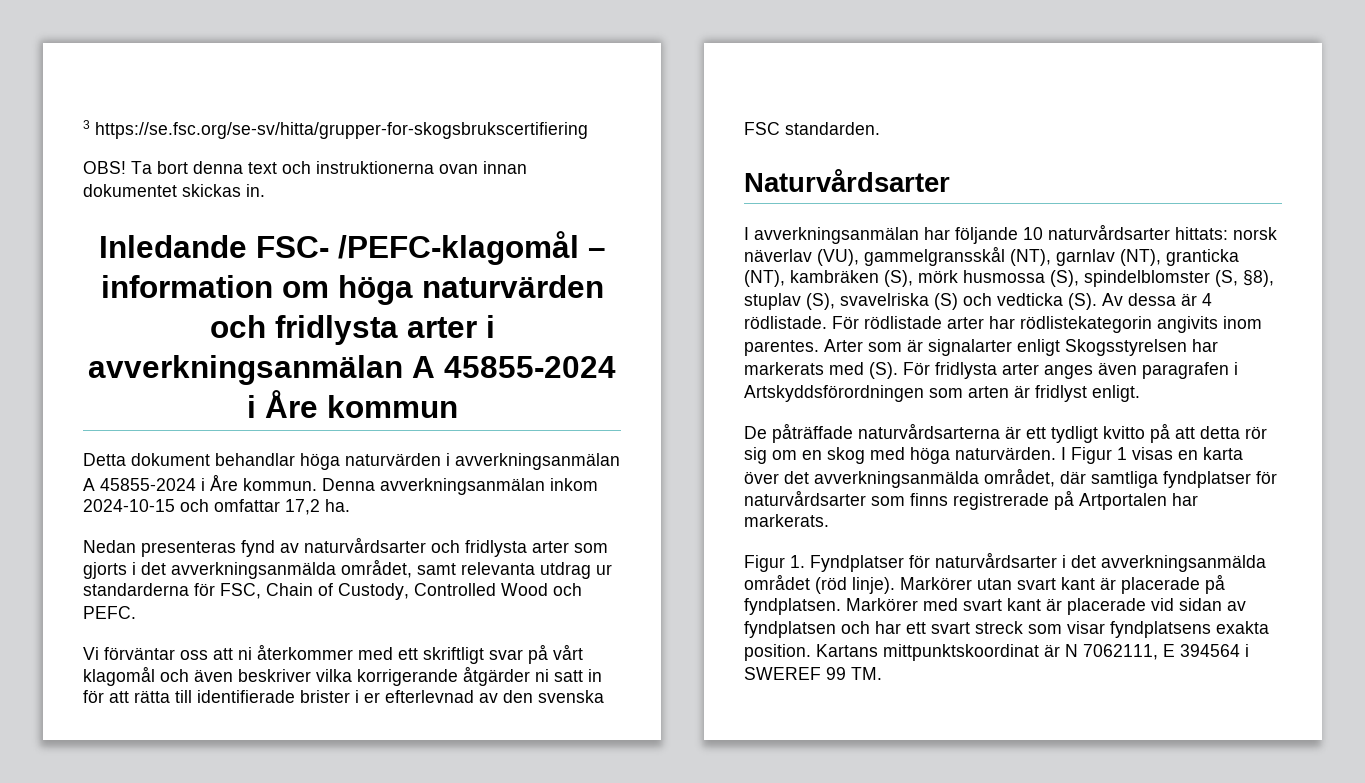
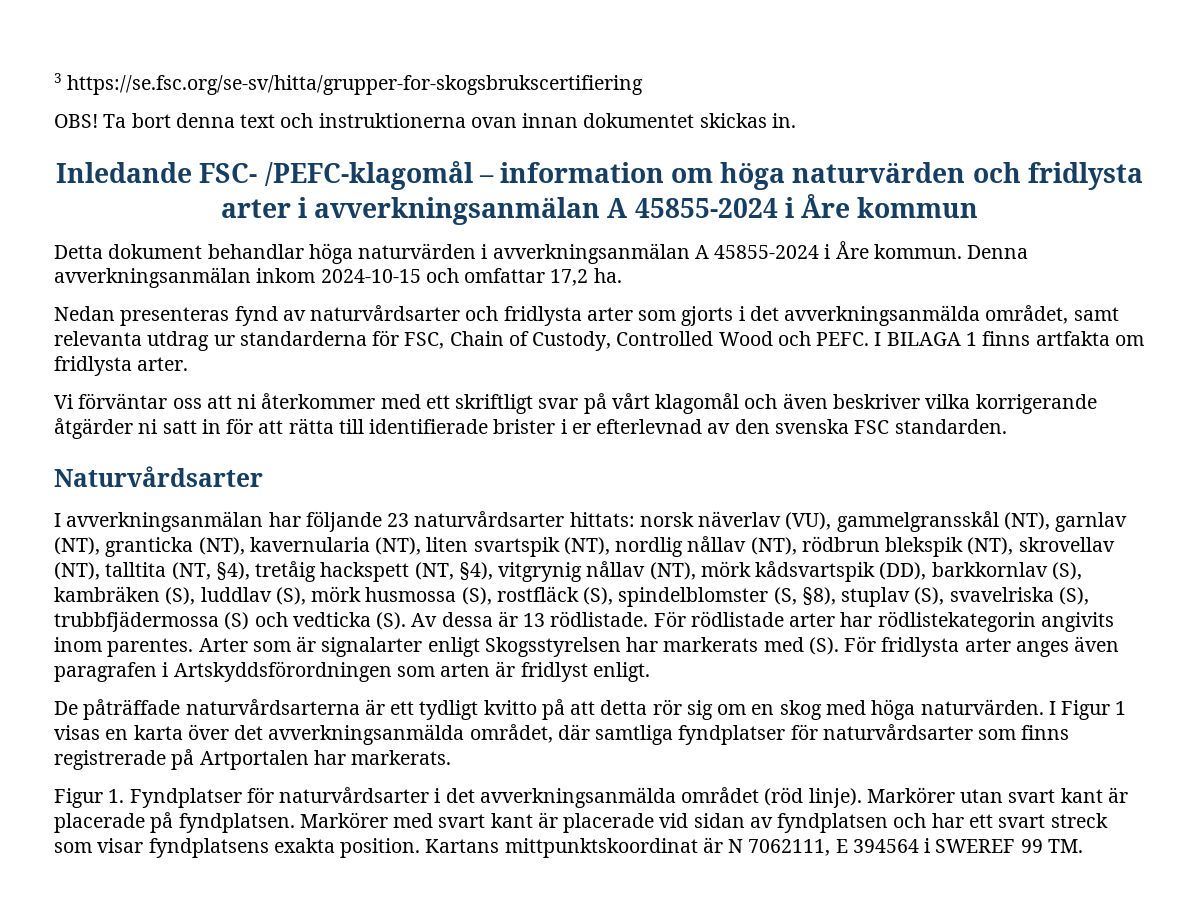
+ I BILAGA 1 finns artfakta om fridlysta arter.
- I avverkningsanmälan har följande 10 naturvårdsarter hittats: norsk näverlav (VU), gammelgransskål (NT), garnlav (NT), granticka (NT), kambräken (S), mörk husmossa (S), spindelblomster (S, §8), stuplav (S), svavelriska (S) och vedticka (S). Av dessa är 4 rödlistade.
+ I avverkningsanmälan har följande 23 naturvårdsarter hittats: norsk näverlav (VU), gammelgransskål (NT), garnlav (NT), granticka (NT), kavernularia (NT), liten svartspik (NT), nordlig nållav (NT), rödbrun blekspik (NT), skrovellav (NT), talltita (NT, §4), tretåig hackspett (NT, §4), vitgrynig nållav (NT), mörk kådsvartspik (DD), barkkornlav (S), kambräken (S), luddlav (S), mörk husmossa (S), rostfläck (S), spindelblomster (S, §8), stuplav (S), svavelriska (S), trubbfjädermossa (S) och vedticka (S). Av dessa är 13 rödlistade.

